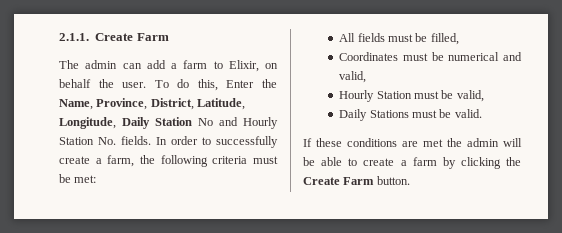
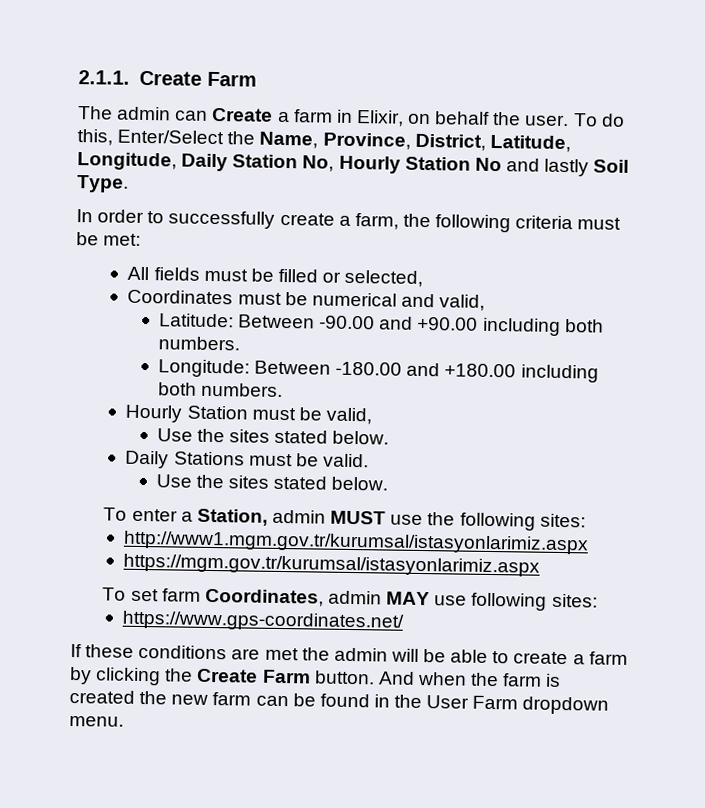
- The admin can add a farm to Elixir, on behalf the user.
+ The admin can Create a farm in Elixir, on behalf the user.
- To do this, Enter the Name, Province, District, Latitude, Longitude, Daily Station No and Hourly Station No. fields. In order to successfully create a farm, the following criteria must be met:
+ To do this, Enter/Select the Name, Province, District, Latitude, Longitude, Daily Station No, Hourly Station No and lastly Soil Type.
+ In order to successfully create a farm, the following criteria must be met:
- All fields must be filled,
+ All fields must be filled or selected,
+ Latitude: Between -90.00 and +90.00 including both numbers.
+ Longitude: Between -180.00 and +180.00 including both numbers.
  Hourly Station must be valid,
+ Use the sites stated below.
  Daily Stations must be valid.
+ Use the sites stated below.
+ To enter a Station, admin MUST use the following sites:
+ http://www1.mgm.gov.tr/kurumsal/istasyonlarimiz.aspx
+ https://mgm.gov.tr/kurumsal/istasyonlarimiz.aspx
+ To set farm Coordinates, admin MAY use following sites:
+ https://www.gps-coordinates.net/
+ And when the farm is created the new farm can be found in the User Farm dropdown menu.

